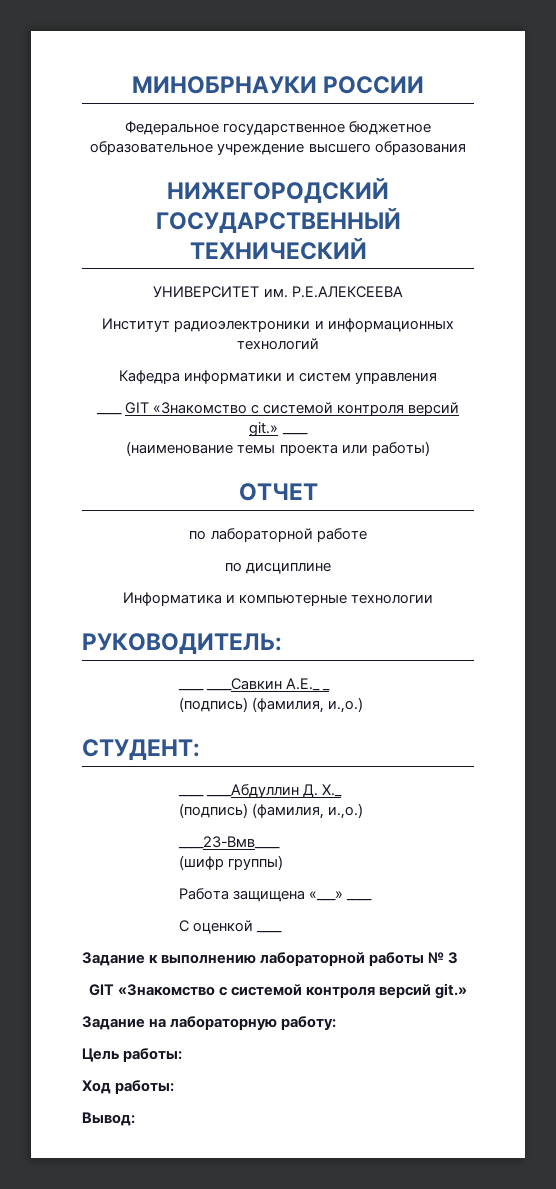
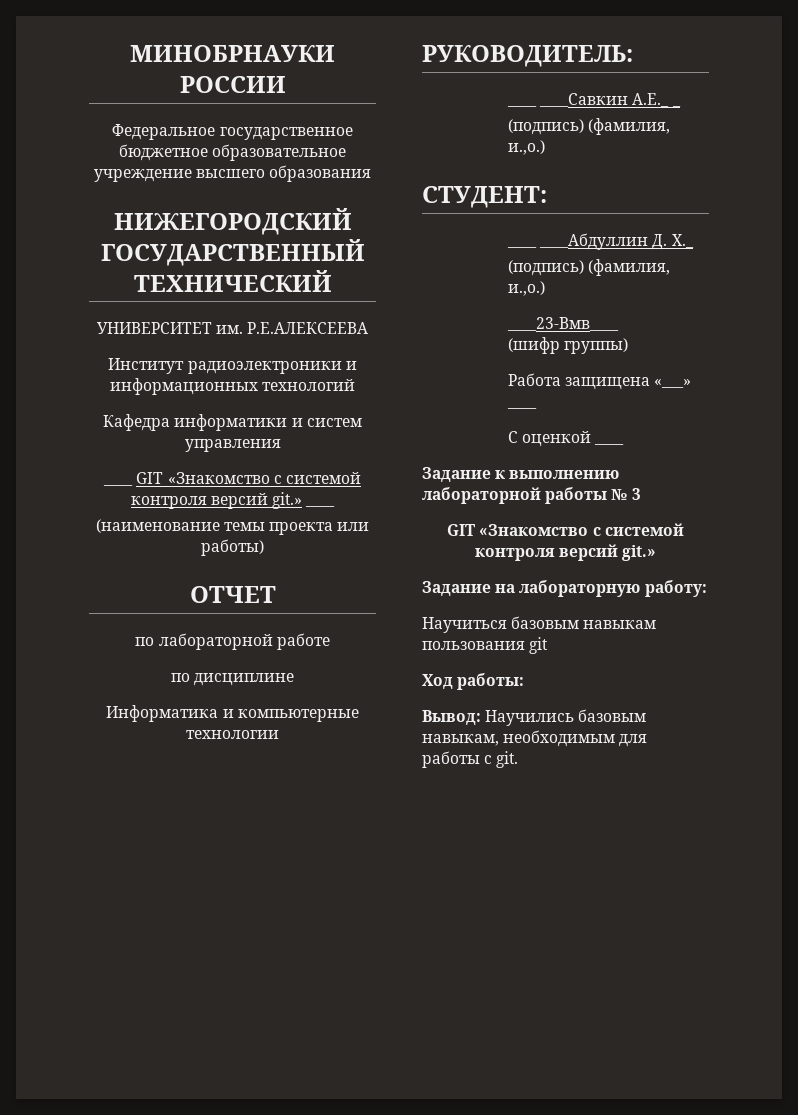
- Цель работы:
+ Научиться базовым навыкам пользования git
  Ход работы:
- Вывод:
+ Вывод: Научились базовым навыкам, необходимым для работы с git.

